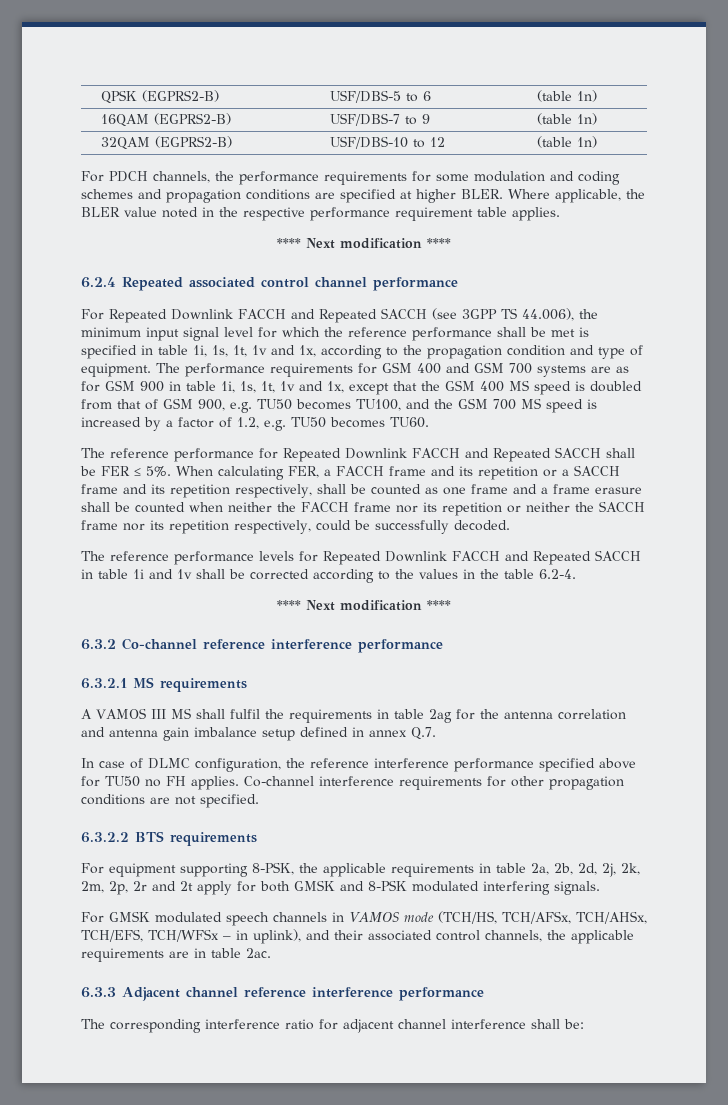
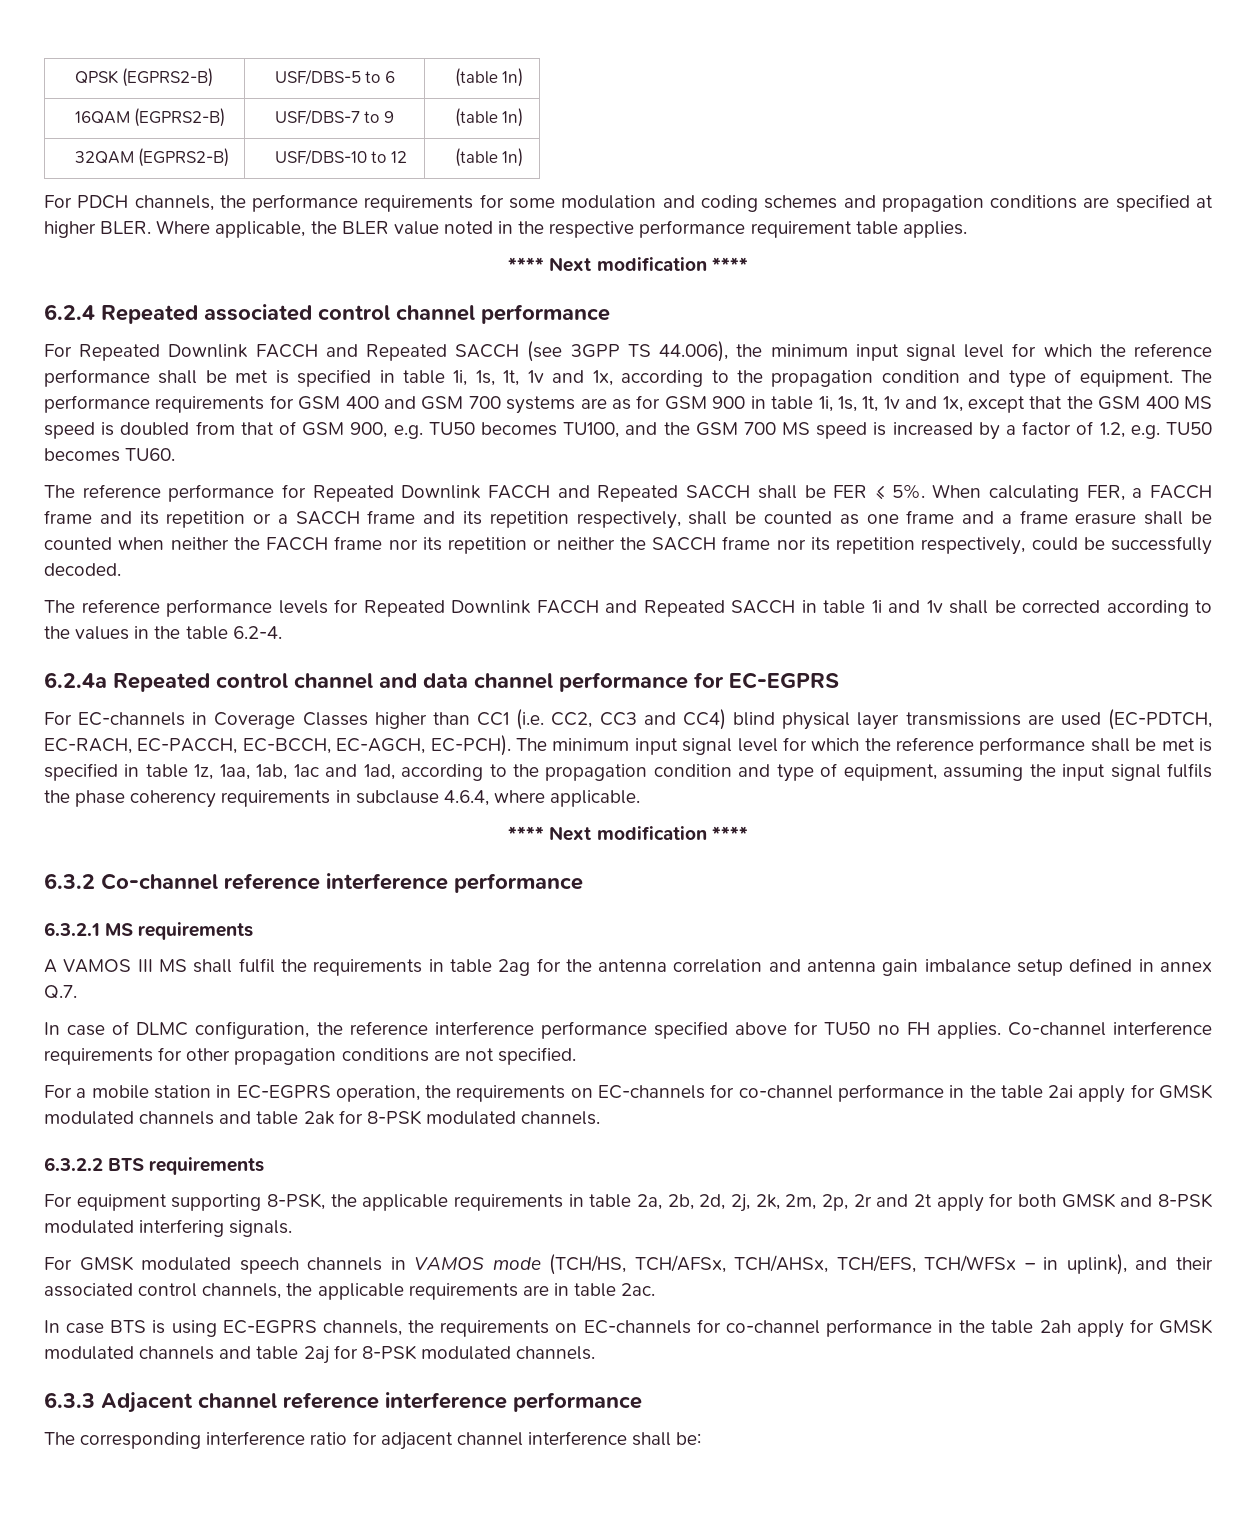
+ 6.2.4a Repeated control channel and data channel performance for EC-EGPRS
+ For EC-channels in Coverage Classes higher than CC1 (i.e. CC2, CC3 and CC4) blind physical layer transmissions are used (EC-PDTCH, EC-RACH, EC-PACCH, EC-BCCH, EC-AGCH, EC-PCH). The minimum input signal level for which the reference performance shall be met is specified in table 1z, 1aa, 1ab, 1ac and 1ad, according to the propagation condition and type of equipment, assuming the input signal fulfils the phase coherency requirements in subclause 4.6.4, where applicable.
+ For a mobile station in EC-EGPRS operation, the requirements on EC-channels for co-channel performance in the table 2ai apply for GMSK modulated channels and table 2ak for 8-PSK modulated channels.
+ In case BTS is using EC-EGPRS channels, the requirements on EC-channels for co-channel performance in the table 2ah apply for GMSK modulated channels and table 2aj for 8-PSK modulated channels.

